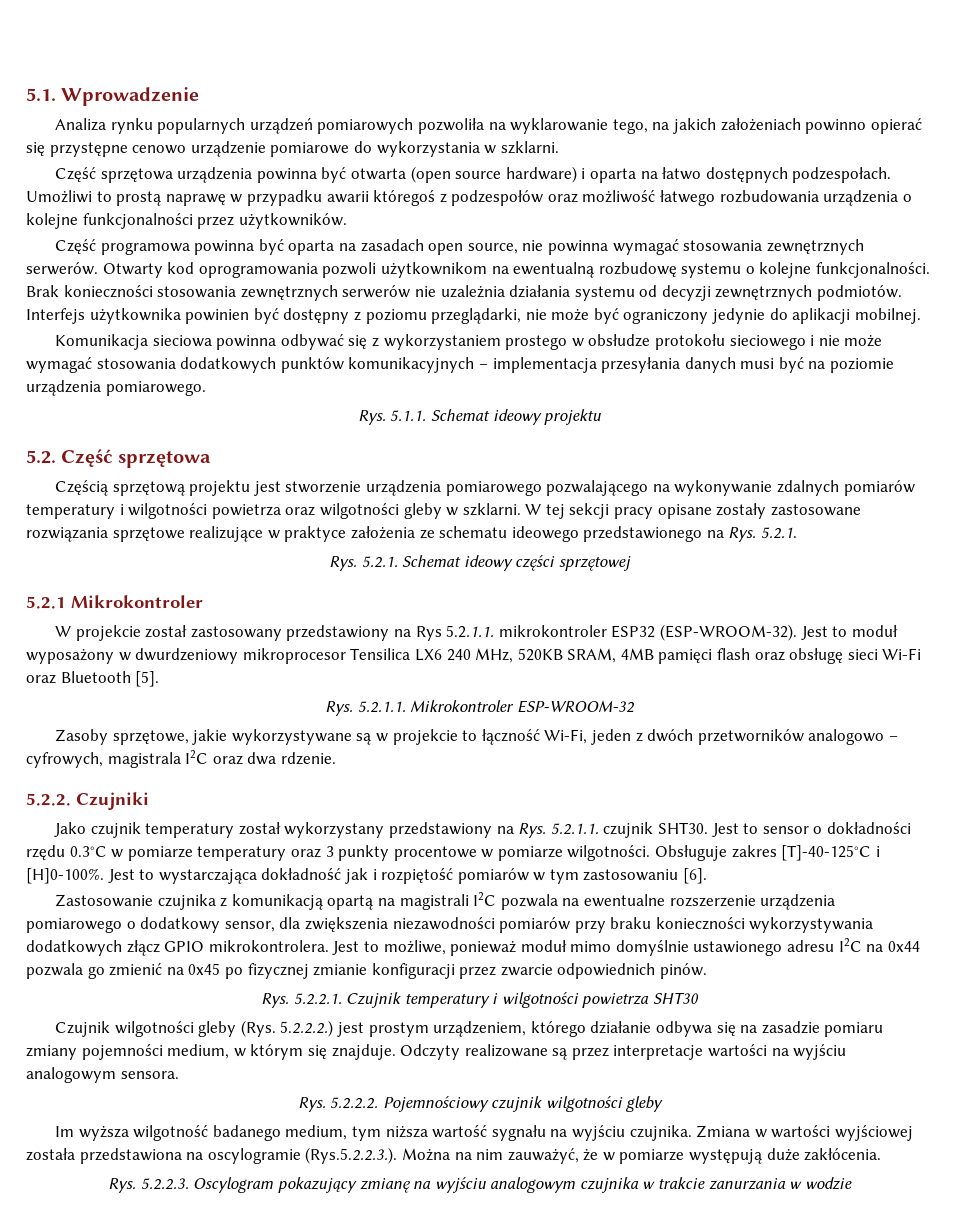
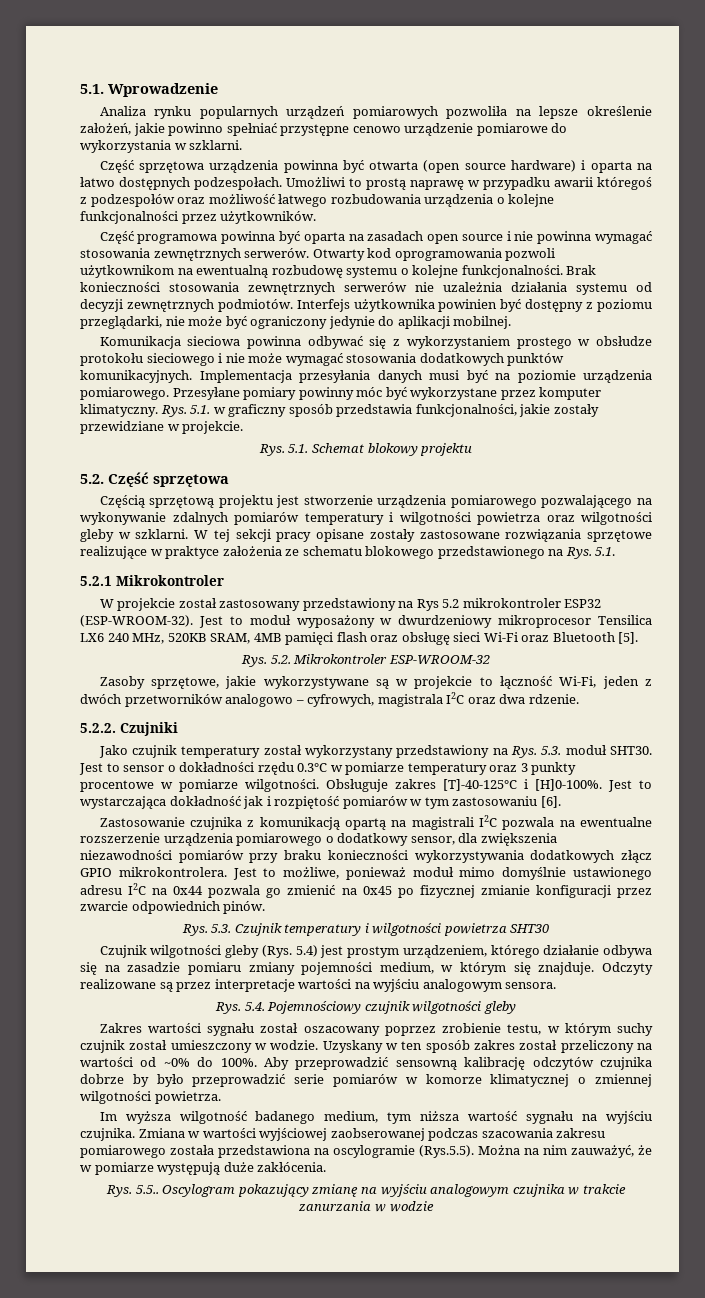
- Analiza rynku popularnych urządzeń pomiarowych pozwoliła na wyklarowanie tego, na jakich założeniach powinno opierać się przystępne cenowo urządzenie pomiarowe do wykorzystania w szklarni.
+ Analiza rynku popularnych urządzeń pomiarowych pozwoliła na lepsze określenie założeń, jakie powinno spełniać przystępne cenowo urządzenie pomiarowe do wykorzystania w szklarni.
- Część programowa powinna być oparta na zasadach open source, nie powinna wymagać stosowania zewnętrznych serwerów.
+ Część programowa powinna być oparta na zasadach open source i nie powinna wymagać stosowania zewnętrznych serwerów.
- Komunikacja sieciowa powinna odbywać się z wykorzystaniem prostego w obsłudze protokołu sieciowego i nie może wymagać stosowania dodatkowych punktów komunikacyjnych – implementacja przesyłania danych musi być na poziomie urządzenia pomiarowego.
- Rys. 5.1.1. Schemat ideowy projektu
+ Komunikacja sieciowa powinna odbywać się z wykorzystaniem prostego w obsłudze protokołu sieciowego i nie może wymagać stosowania dodatkowych punktów komunikacyjnych. Implementacja przesyłania danych musi być na poziomie urządzenia pomiarowego. Przesyłane pomiary powinny móc być wykorzystane przez komputer klimatyczny. Rys. 5.1. w graficzny sposób przedstawia funkcjonalności, jakie zostały przewidziane w projekcie.
+ Rys. 5.1. Schemat blokowy projektu
- W tej sekcji pracy opisane zostały zastosowane rozwiązania sprzętowe realizujące w praktyce założenia ze schematu ideowego przedstawionego na Rys. 5.2.1.
- Rys. 5.2.1. Schemat ideowy części sprzętowej
+ W tej sekcji pracy opisane zostały zastosowane rozwiązania sprzętowe realizujące w praktyce założenia ze schematu blokowego przedstawionego na Rys. 5.1.
- W projekcie został zastosowany przedstawiony na Rys 5.2.1.1. mikrokontroler ESP32 (ESP-WROOM-32).
+ W projekcie został zastosowany przedstawiony na Rys 5.2 mikrokontroler ESP32 (ESP-WROOM-32).
- Rys. 5.2.1.1. Mikrokontroler ESP-WROOM-32
+ Rys. 5.2. Mikrokontroler ESP-WROOM-32
- Jako czujnik temperatury został wykorzystany przedstawiony na Rys. 5.2.1.1. czujnik SHT30.
+ Jako czujnik temperatury został wykorzystany przedstawiony na Rys. 5.3. moduł SHT30.
- Rys. 5.2.2.1. Czujnik temperatury i wilgotności powietrza SHT30
+ Rys. 5.3. Czujnik temperatury i wilgotności powietrza SHT30
- Czujnik wilgotności gleby (Rys. 5.2.2.2.) jest prostym urządzeniem, którego działanie odbywa się na zasadzie pomiaru zmiany pojemności medium, w którym się znajduje.
+ Czujnik wilgotności gleby (Rys. 5.4) jest prostym urządzeniem, którego działanie odbywa się na zasadzie pomiaru zmiany pojemności medium, w którym się znajduje.
- Rys. 5.2.2.2. Pojemnościowy czujnik wilgotności gleby
+ Rys. 5.4. Pojemnościowy czujnik wilgotności gleby
+ Zakres wartości sygnału został oszacowany poprzez zrobienie testu, w którym suchy czujnik został umieszczony w wodzie. Uzyskany w ten sposób zakres został przeliczony na wartości od ~0% do 100%. Aby przeprowadzić sensowną kalibrację odczytów czujnika dobrze by było przeprowadzić serie pomiarów w komorze klimatycznej o zmiennej wilgotności powietrza.
- Zmiana w wartości wyjściowej została przedstawiona na oscylogramie (Rys.5.2.2.3.). Można na nim zauważyć, że w pomiarze występują duże zakłócenia.
+ Zmiana w wartości wyjściowej zaobserowanej podczas szacowania zakresu pomiarowego została przedstawiona na oscylogramie (Rys.5.5). Można na nim zauważyć, że w pomiarze występują duże zakłócenia.
- Rys. 5.2.2.3. Oscylogram pokazujący zmianę na wyjściu analogowym czujnika w trakcie zanurzania w wodzie
+ Rys. 5.5.. Oscylogram pokazujący zmianę na wyjściu analogowym czujnika w trakcie zanurzania w wodzie

